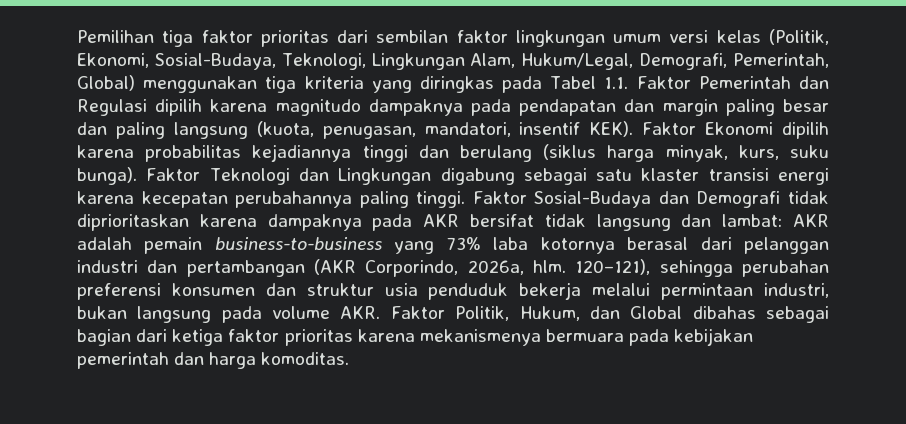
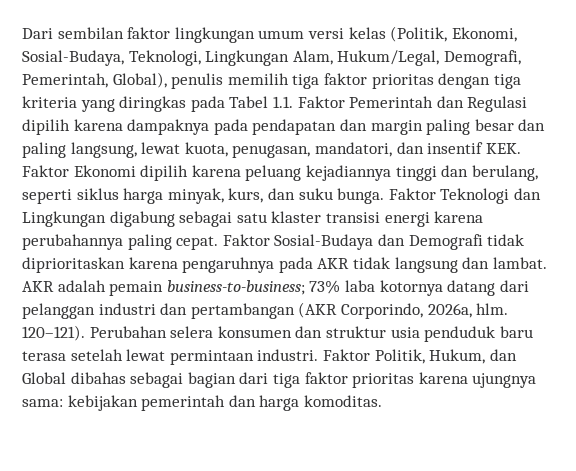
- Pemilihan tiga faktor prioritas dari sembilan faktor lingkungan umum versi kelas (Politik, Ekonomi, Sosial-Budaya, Teknologi, Lingkungan Alam, Hukum/Legal, Demografi, Pemerintah, Global) menggunakan tiga kriteria yang diringkas pada Tabel 1.1. Faktor Pemerintah dan Regulasi dipilih karena magnitudo dampaknya pada pendapatan dan margin paling besar dan paling langsung (kuota, penugasan, mandatori, insentif KEK). Faktor Ekonomi dipilih karena probabilitas kejadiannya tinggi dan berulang (siklus harga minyak, kurs, suku bunga).
+ Dari sembilan faktor lingkungan umum versi kelas (Politik, Ekonomi, Sosial-Budaya, Teknologi, Lingkungan Alam, Hukum/Legal, Demografi, Pemerintah, Global), penulis memilih tiga faktor prioritas dengan tiga kriteria yang diringkas pada Tabel 1.1. Faktor Pemerintah dan Regulasi dipilih karena dampaknya pada pendapatan dan margin paling besar dan paling langsung, lewat kuota, penugasan, mandatori, dan insentif KEK. Faktor Ekonomi dipilih karena peluang kejadiannya tinggi dan berulang, seperti siklus harga minyak, kurs, dan suku bunga.
- Faktor Teknologi dan Lingkungan digabung sebagai satu klaster transisi energi karena kecepatan perubahannya paling tinggi.
+ Faktor Teknologi dan Lingkungan digabung sebagai satu klaster transisi energi karena perubahannya paling cepat.
- Faktor Sosial-Budaya dan Demografi tidak diprioritaskan karena dampaknya pada AKR bersifat tidak langsung dan lambat: AKR adalah pemain business-to-business yang 73% laba kotornya berasal dari pelanggan industri dan pertambangan (AKR Corporindo, 2026a, hlm.
+ Faktor Sosial-Budaya dan Demografi tidak diprioritaskan karena pengaruhnya pada AKR tidak langsung dan lambat. AKR adalah pemain business-to-business; 73% laba kotornya datang dari pelanggan industri dan pertambangan (AKR Corporindo, 2026a, hlm.
- 120–121), sehingga perubahan preferensi konsumen dan struktur usia penduduk bekerja melalui permintaan industri, bukan langsung pada volume AKR. Faktor Politik, Hukum, dan Global dibahas sebagai bagian dari ketiga faktor prioritas karena mekanismenya bermuara pada kebijakan pemerintah dan harga komoditas.
+ 120–121). Perubahan selera konsumen dan struktur usia penduduk baru terasa setelah lewat permintaan industri. Faktor Politik, Hukum, dan Global dibahas sebagai bagian dari tiga faktor prioritas karena ujungnya sama: kebijakan pemerintah dan harga komoditas.

